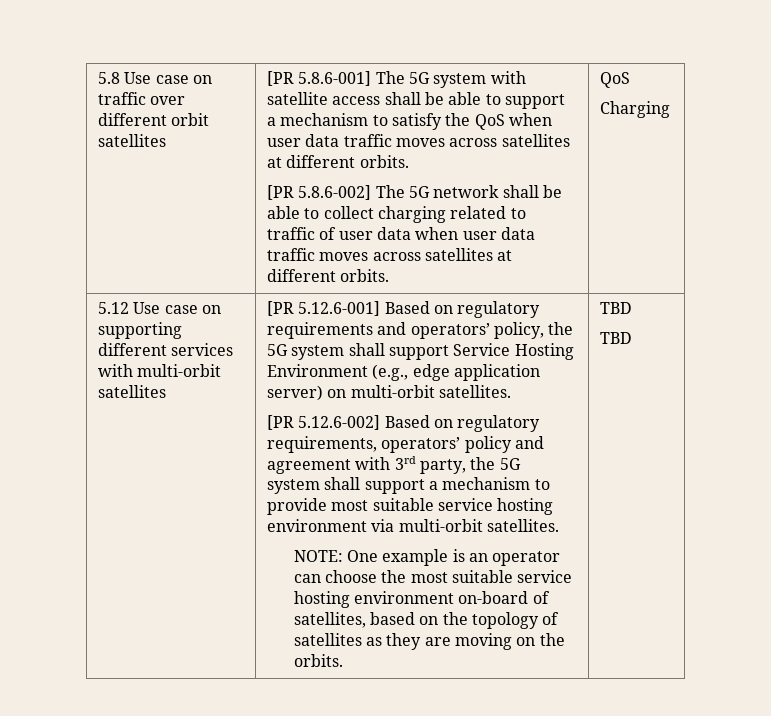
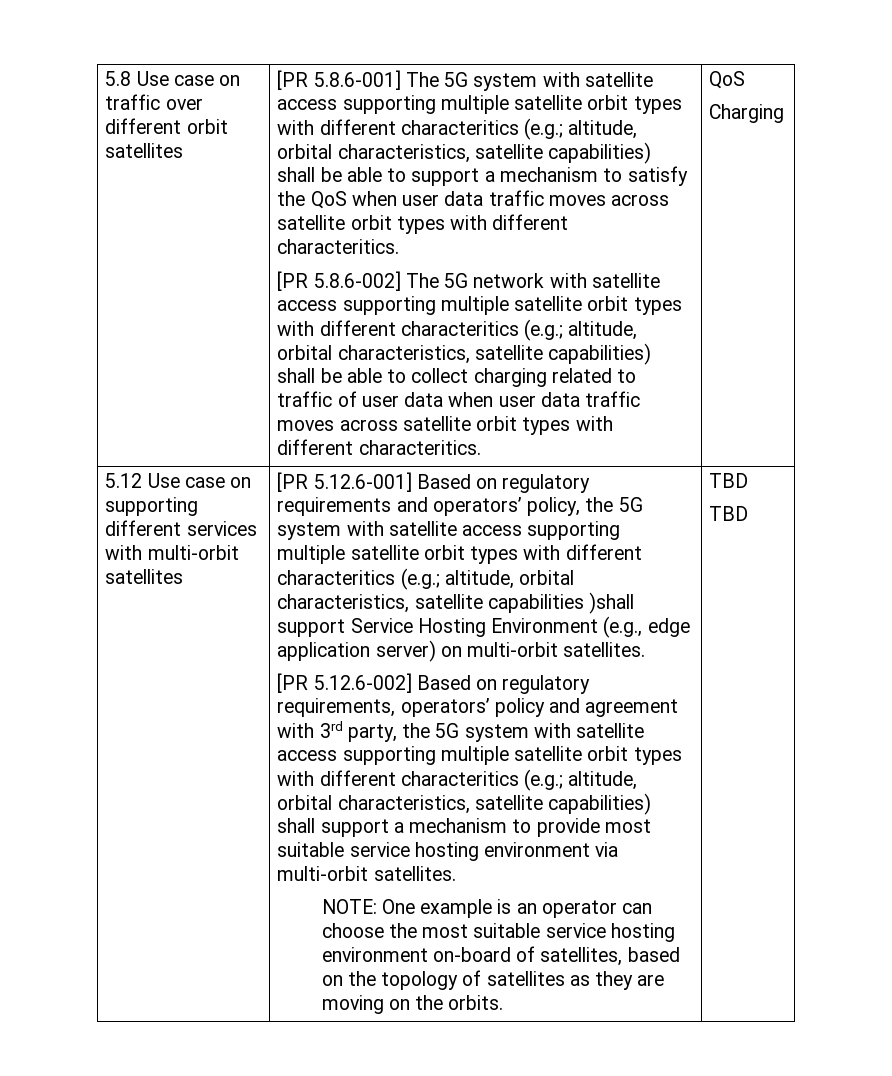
- [PR 5.8.6-001] The 5G system with satellite access shall be able to support a mechanism to satisfy the QoS when user data traffic moves across satellites at different orbits.
+ [PR 5.8.6-001] The 5G system with satellite access supporting multiple satellite orbit types with different characteritics (e.g.; altitude, orbital characteristics, satellite capabilities) shall be able to support a mechanism to satisfy the QoS when user data traffic moves across satellite orbit types with different characteritics.
- [PR 5.8.6-002] The 5G network shall be able to collect charging related to traffic of user data when user data traffic moves across satellites at different orbits.
+ [PR 5.8.6-002] The 5G network with satellite access supporting multiple satellite orbit types with different characteritics (e.g.; altitude, orbital characteristics, satellite capabilities) shall be able to collect charging related to traffic of user data when user data traffic moves across satellite orbit types with different characteritics.
- [PR 5.12.6-001] Based on regulatory requirements and operators’ policy, the 5G system shall support Service Hosting Environment (e.g., edge application server) on multi-orbit satellites.
+ [PR 5.12.6-001] Based on regulatory requirements and operators’ policy, the 5G system with satellite access supporting multiple satellite orbit types with different characteritics (e.g.; altitude, orbital characteristics, satellite capabilities )shall support Service Hosting Environment (e.g., edge application server) on multi-orbit satellites.
- [PR 5.12.6-002] Based on regulatory requirements, operators’ policy and agreement with 3rd party, the 5G system shall support a mechanism to provide most suitable service hosting environment via multi-orbit satellites.
+ [PR 5.12.6-002] Based on regulatory requirements, operators’ policy and agreement with 3rd party, the 5G system with satellite access supporting multiple satellite orbit types with different characteritics (e.g.; altitude, orbital characteristics, satellite capabilities) shall support a mechanism to provide most suitable service hosting environment via multi-orbit satellites.

